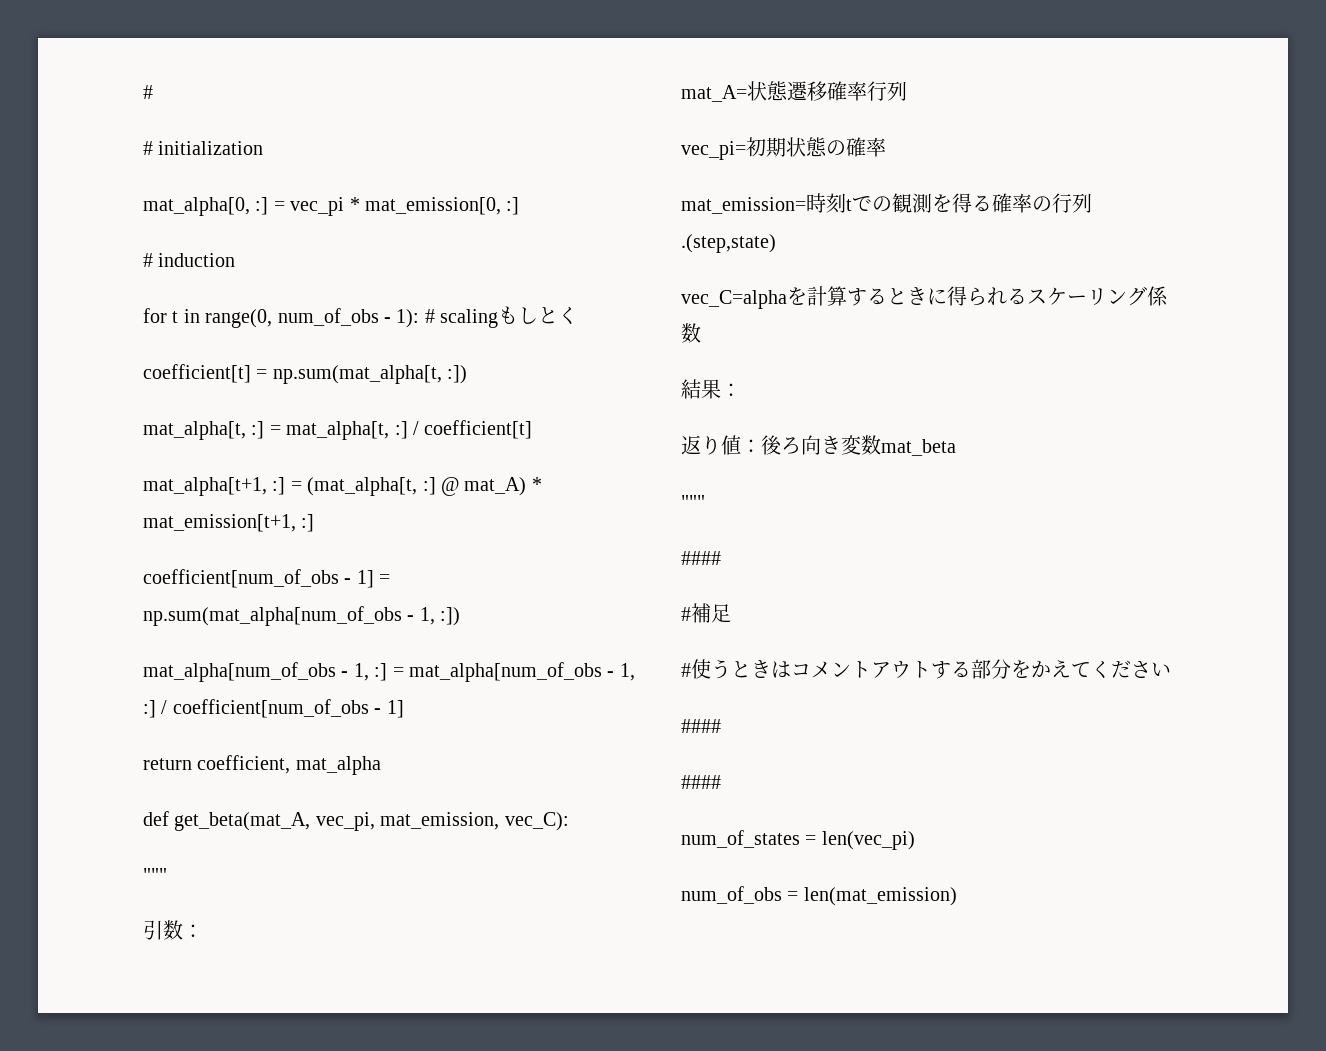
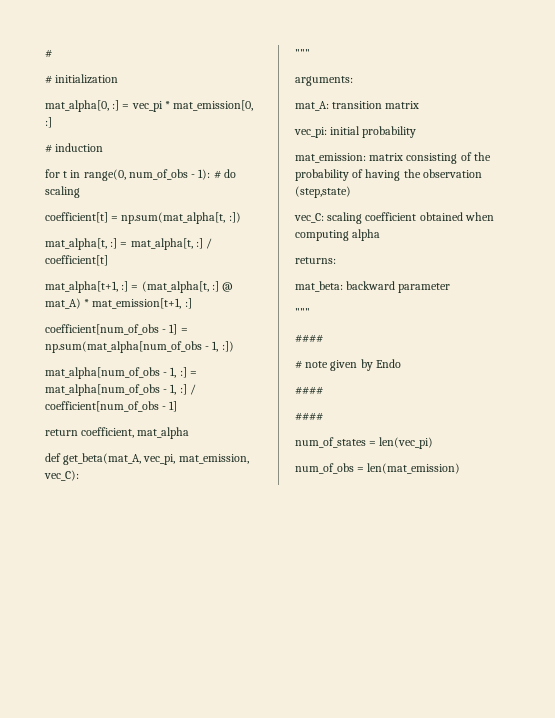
- for t in range(0, num_of_obs - 1): # scalingもしとく
+ for t in range(0, num_of_obs - 1): # do scaling
- 引数：
- mat_A=状態遷移確率行列
- vec_pi=初期状態の確率
- mat_emission=時刻tでの観測を得る確率の行列.(step,state)
- vec_C=alphaを計算するときに得られるスケーリング係数
- 結果：
- 返り値：後ろ向き変数mat_beta
+ arguments:
+ mat_A: transition matrix
+ vec_pi: initial probability
+ mat_emission: matrix consisting of the probability of having the observation (step,state)
+ vec_C: scaling coefficient obtained when computing alpha
+ returns:
+ mat_beta: backward parameter
  """
  ####
- #補足
- #使うときはコメントアウトする部分をかえてください
+ # note given by Endo

